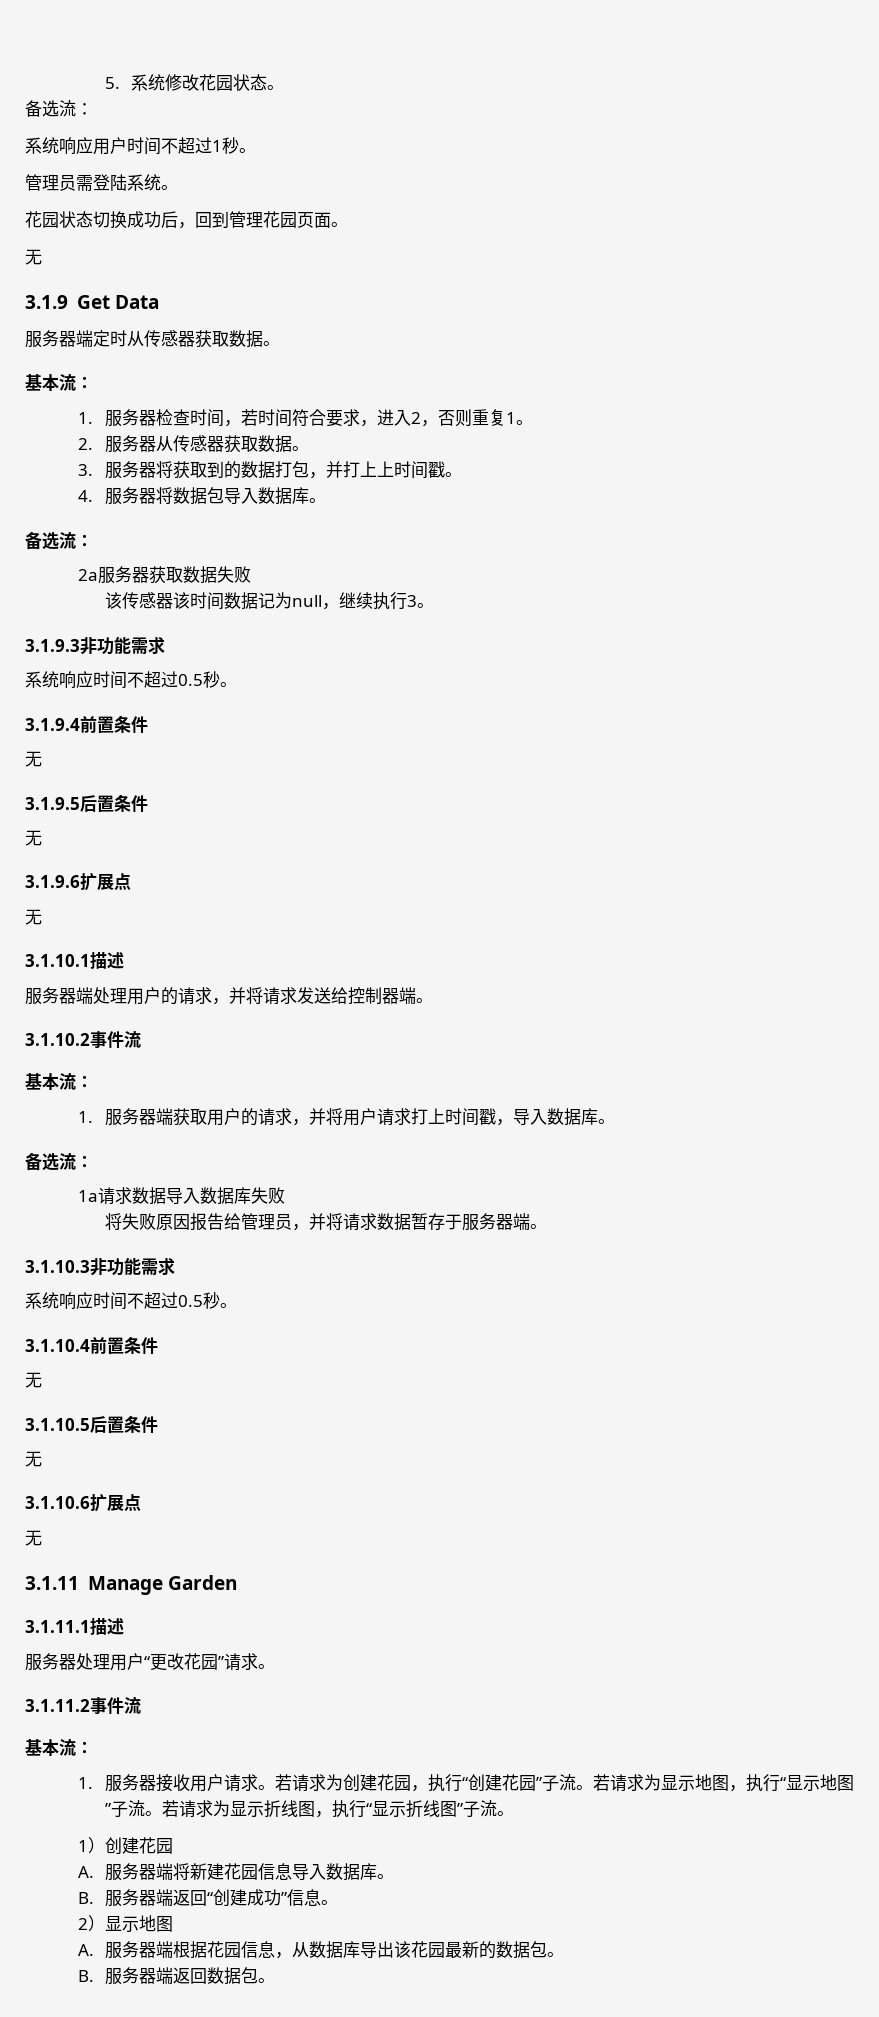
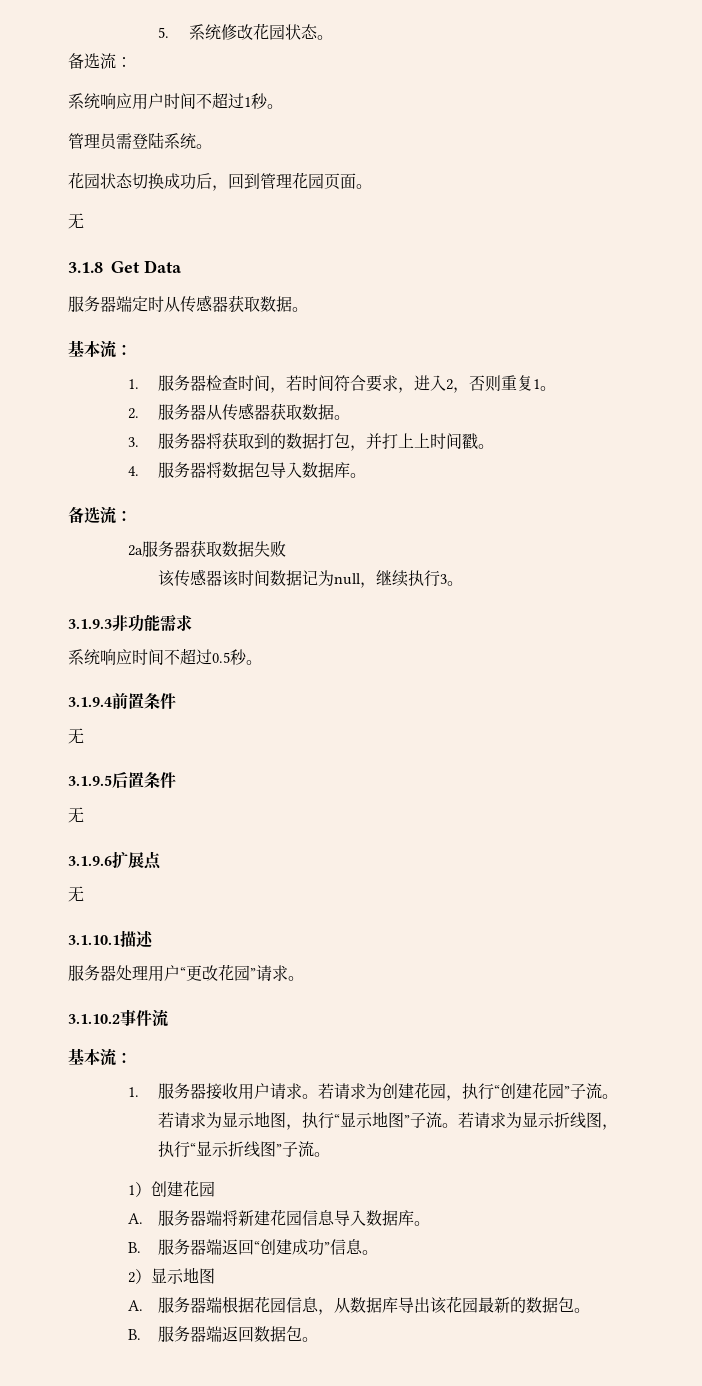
- 3.1.9 Get Data
+ 3.1.8 Get Data
- 服务器端处理用户的请求，并将请求发送给控制器端。
- 3.1.10.2事件流
- 基本流：
- 1.服务器端获取用户的请求，并将用户请求打上时间戳，导入数据库。
- 备选流：
- 1a请求数据导入数据库失败
- 将失败原因报告给管理员，并将请求数据暂存于服务器端。
- 3.1.10.3非功能需求
- 系统响应时间不超过0.5秒。
- 3.1.10.4前置条件
- 无
- 3.1.10.5后置条件
- 无
- 3.1.10.6扩展点
- 无
- 3.1.11 Manage Garden
- 3.1.11.1描述
- 3.1.11.2事件流
+ 3.1.10.2事件流

